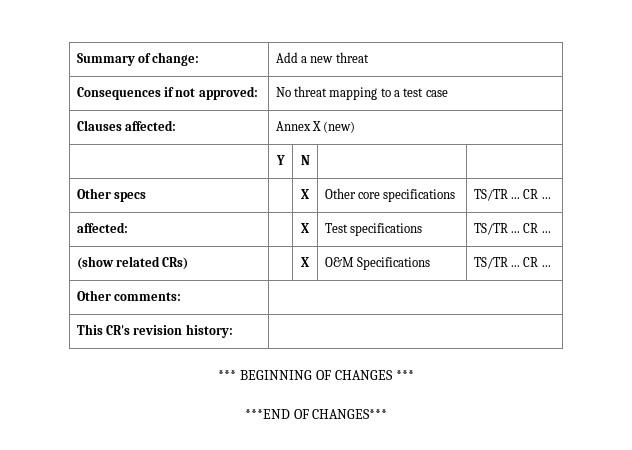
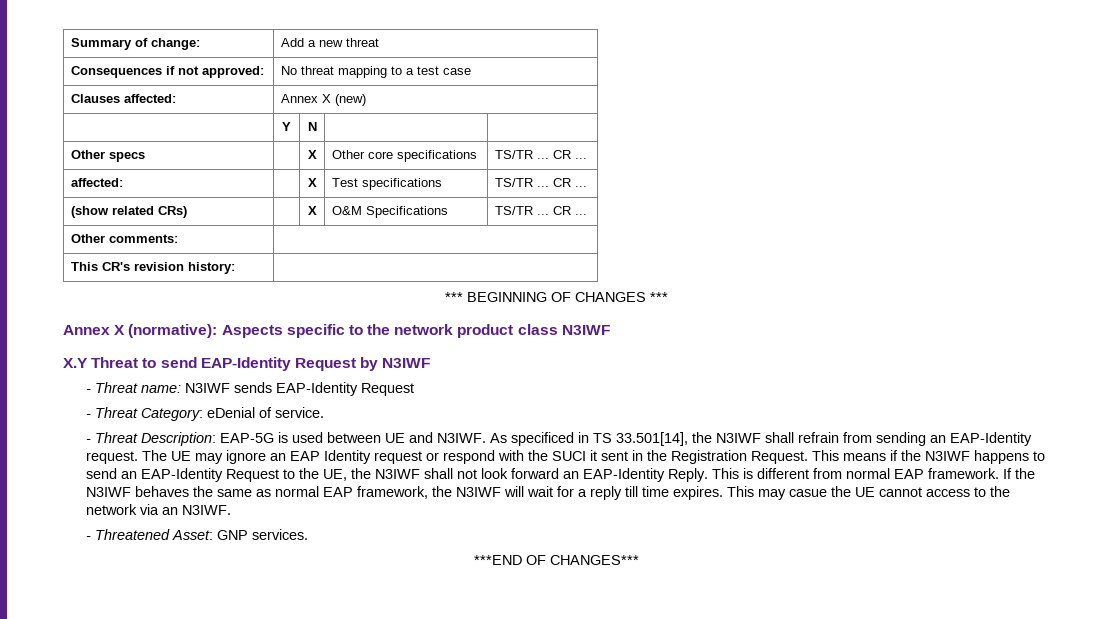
+ Annex X (normative): Aspects specific to the network product class N3IWF
+ X.Y Threat to send EAP-Identity Request by N3IWF
+ - Threat name: N3IWF sends EAP-Identity Request
+ - Threat Category: eDenial of service.
+ - Threat Description: EAP-5G is used between UE and N3IWF. As specificed in TS 33.501[14], the N3IWF shall refrain from sending an EAP-Identity request. The UE may ignore an EAP Identity request or respond with the SUCI it sent in the Registration Request. This means if the N3IWF happens to send an EAP-Identity Request to the UE, the N3IWF shall not look forward an EAP-Identity Reply. This is different from normal EAP framework. If the N3IWF behaves the same as normal EAP framework, the N3IWF will wait for a reply till time expires. This may casue the UE cannot access to the network via an N3IWF.
+ - Threatened Asset: GNP services.

